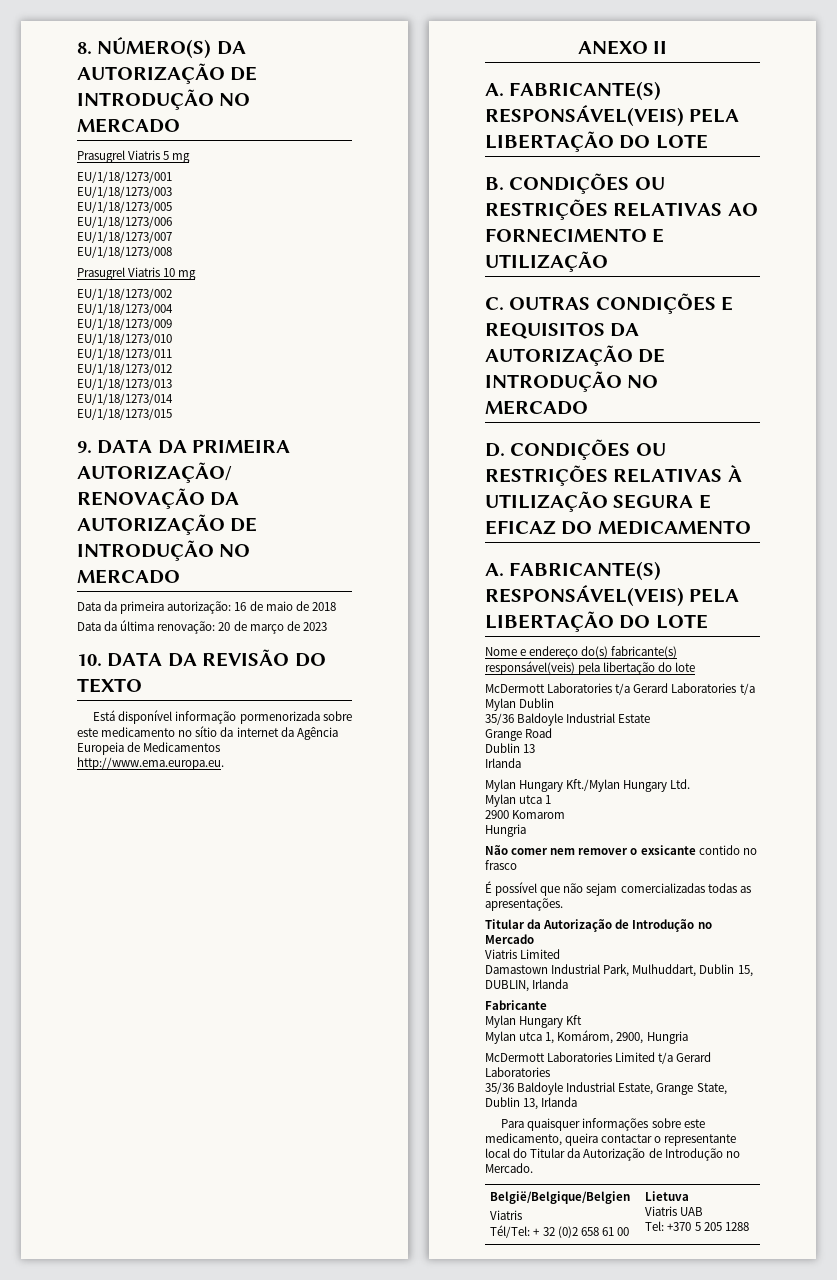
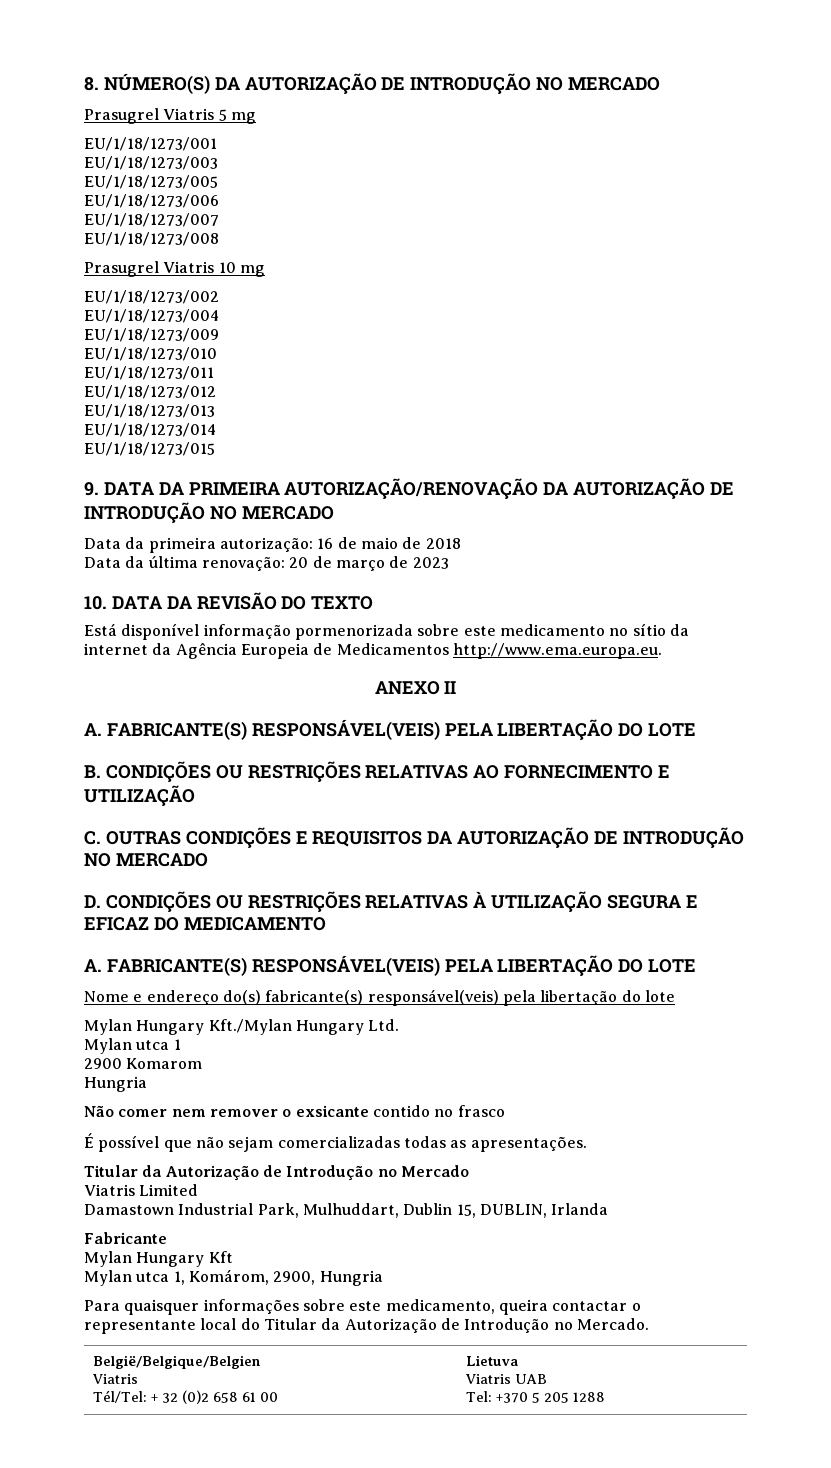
- McDermott Laboratories t/a Gerard Laboratories t/a Mylan Dublin
- 35/36 Baldoyle Industrial Estate
- Grange Road
- Dublin 13
- Irlanda
- McDermott Laboratories Limited t/a Gerard Laboratories
- 35/36 Baldoyle Industrial Estate, Grange State, Dublin 13, Irlanda

